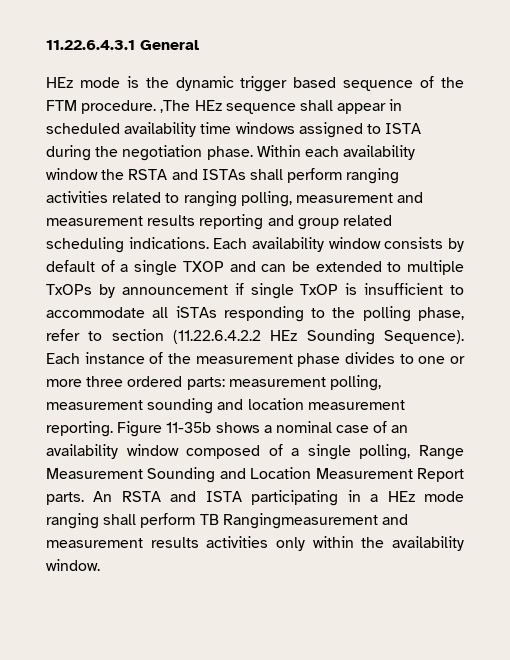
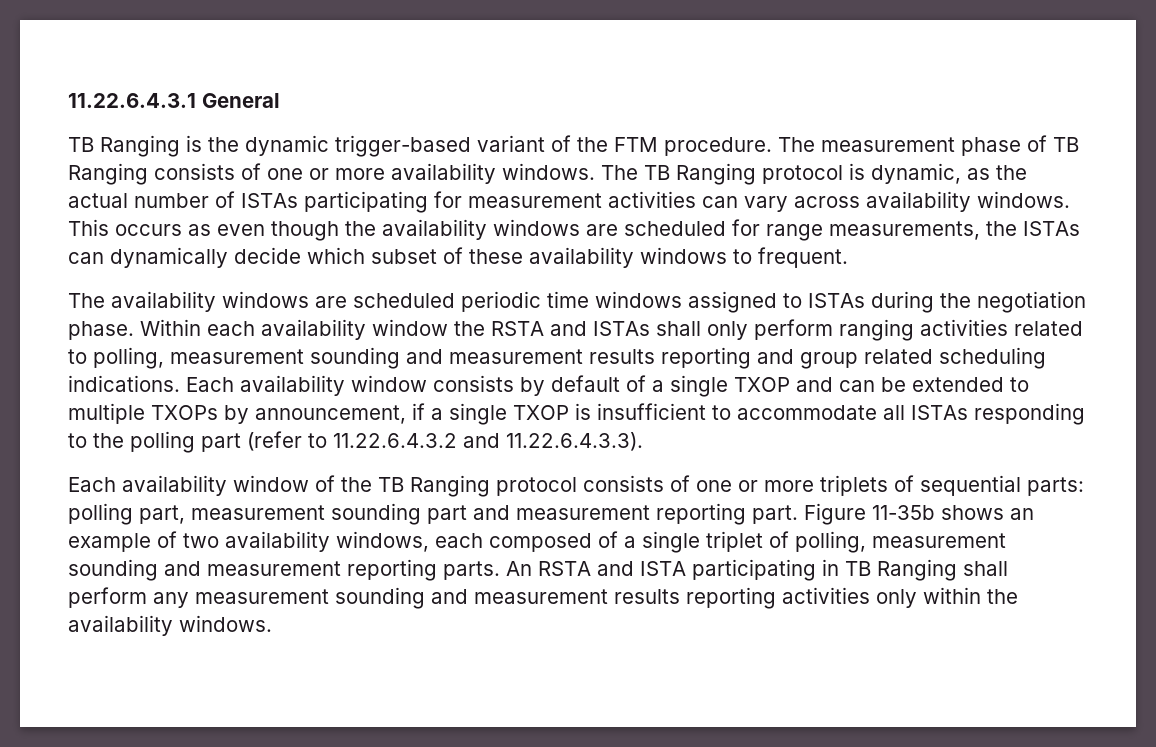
- HEz mode is the dynamic trigger based sequence of the FTM procedure. ,The HEz sequence shall appear in scheduled availability time windows assigned to ISTA during the negotiation phase.
+ TB Ranging is the dynamic trigger-based variant of the FTM procedure. The measurement phase of TB Ranging consists of one or more availability windows. The TB Ranging protocol is dynamic, as the actual number of ISTAs participating for measurement activities can vary across availability windows. This occurs as even though the availability windows are scheduled for range measurements, the ISTAs can dynamically decide which subset of these availability windows to frequent.
+ The availability windows are scheduled periodic time windows assigned to ISTAs during the negotiation phase.
- Within each availability window the RSTA and ISTAs shall perform ranging activities related to ranging polling, measurement and measurement results reporting and group related scheduling indications.
+ Within each availability window the RSTA and ISTAs shall only perform ranging activities related to polling, measurement sounding and measurement results reporting and group related scheduling indications.
- Each availability window consists by default of a single TXOP and can be extended to multiple TxOPs by announcement if single TxOP is insufficient to accommodate all iSTAs responding to the polling phase, refer to section (11.22.6.4.2.2 HEz Sounding Sequence). Each instance of the measurement phase divides to one or more three ordered parts: measurement polling, measurement sounding and location measurement reporting. Figure 11-35b shows a nominal case of an availability window composed of a single polling, Range Measurement Sounding and Location Measurement Report parts.
+ Each availability window consists by default of a single TXOP and can be extended to multiple TXOPs by announcement, if a single TXOP is insufficient to accommodate all ISTAs responding to the polling part (refer to 11.22.6.4.3.2 and 11.22.6.4.3.3).
+ Each availability window of the TB Ranging protocol consists of one or more triplets of sequential parts: polling part, measurement sounding part and measurement reporting part. Figure 11-35b shows an example of two availability windows, each composed of a single triplet of polling, measurement sounding and measurement reporting parts.
- An RSTA and ISTA participating in a HEz mode ranging shall perform TB Rangingmeasurement and measurement results activities only within the availability window.
+ An RSTA and ISTA participating in TB Ranging shall perform any measurement sounding and measurement results reporting activities only within the availability windows.

